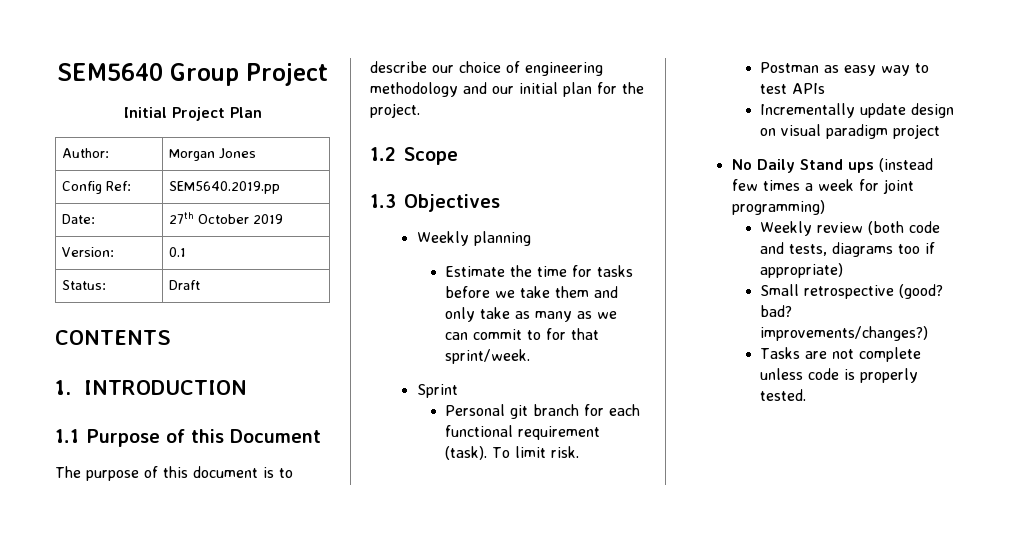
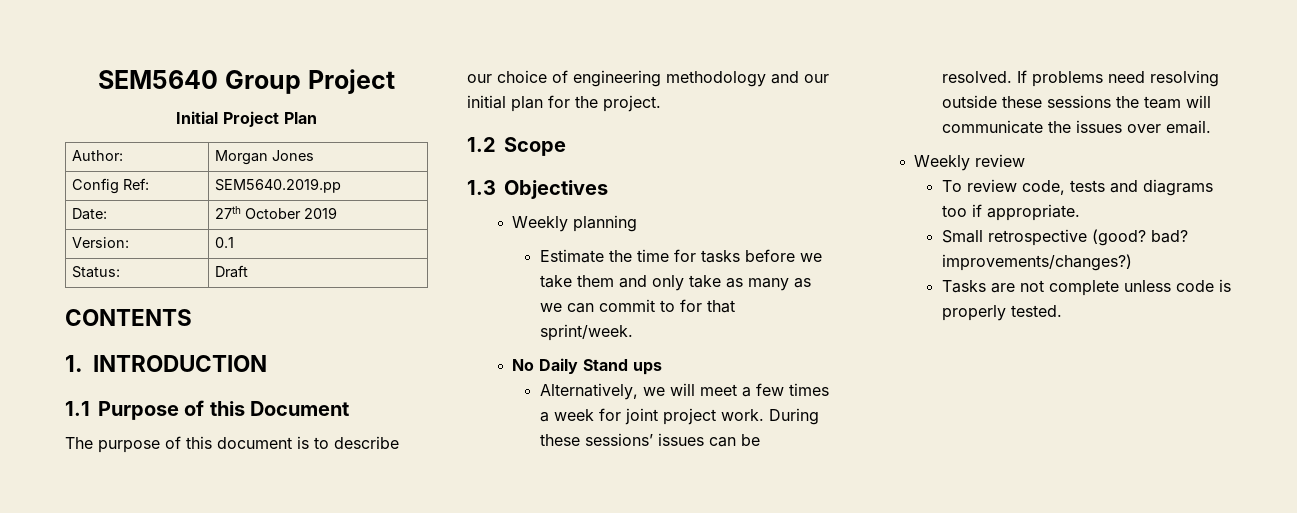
- Sprint
- Personal git branch for each functional requirement (task). To limit risk.
- Postman as easy way to test APIs
- Incrementally update design on visual paradigm project
- No Daily Stand ups (instead few times a week for joint programming)
- Weekly review (both code and tests, diagrams too if appropriate)
+ No Daily Stand ups
+ Alternatively, we will meet a few times a week for joint project work. During these sessions’ issues can be resolved. If problems need resolving outside these sessions the team will communicate the issues over email.
+ Weekly review
+ To review code, tests and diagrams too if appropriate.

